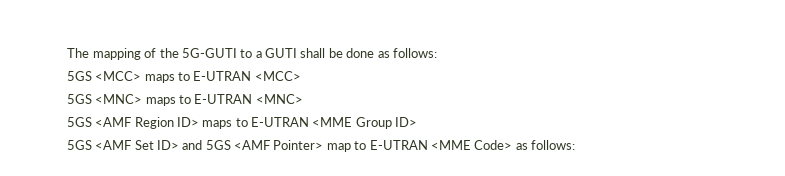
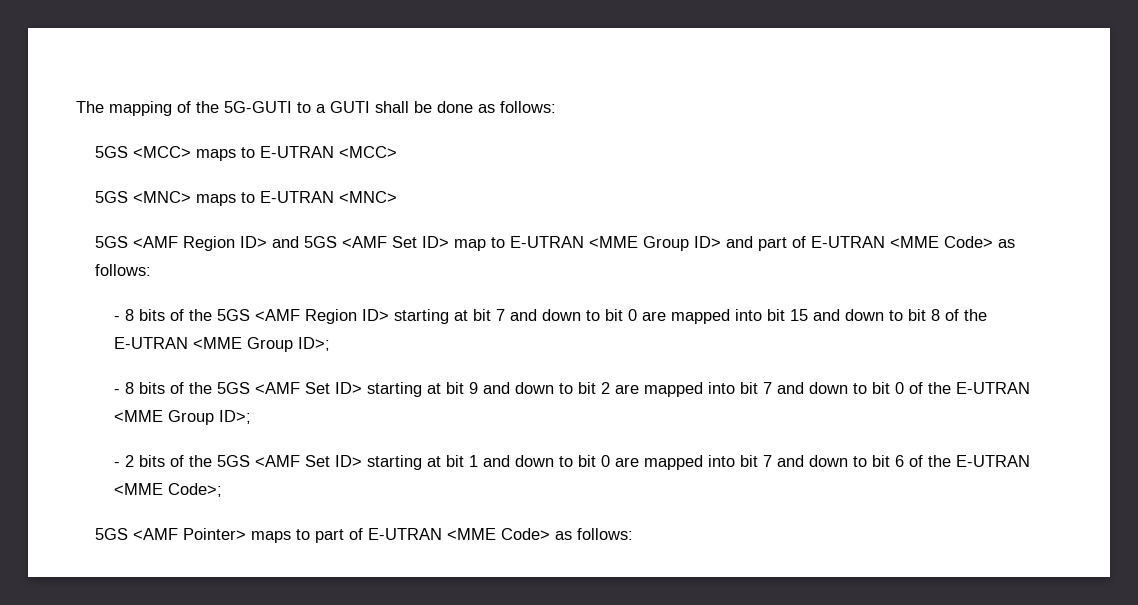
- 5GS <AMF Region ID> maps to E-UTRAN <MME Group ID>
- 5GS <AMF Set ID> and 5GS <AMF Pointer> map to E-UTRAN <MME Code> as follows:
+ 5GS <AMF Region ID> and 5GS <AMF Set ID> map to E-UTRAN <MME Group ID> and part of E-UTRAN <MME Code> as follows:
+ - 8 bits of the 5GS <AMF Region ID> starting at bit 7 and down to bit 0 are mapped into bit 15 and down to bit 8 of the E-UTRAN <MME Group ID>;
+ - 8 bits of the 5GS <AMF Set ID> starting at bit 9 and down to bit 2 are mapped into bit 7 and down to bit 0 of the E-UTRAN <MME Group ID>;
+ - 2 bits of the 5GS <AMF Set ID> starting at bit 1 and down to bit 0 are mapped into bit 7 and down to bit 6 of the E-UTRAN <MME Code>;
+ 5GS <AMF Pointer> maps to part of E-UTRAN <MME Code> as follows:

